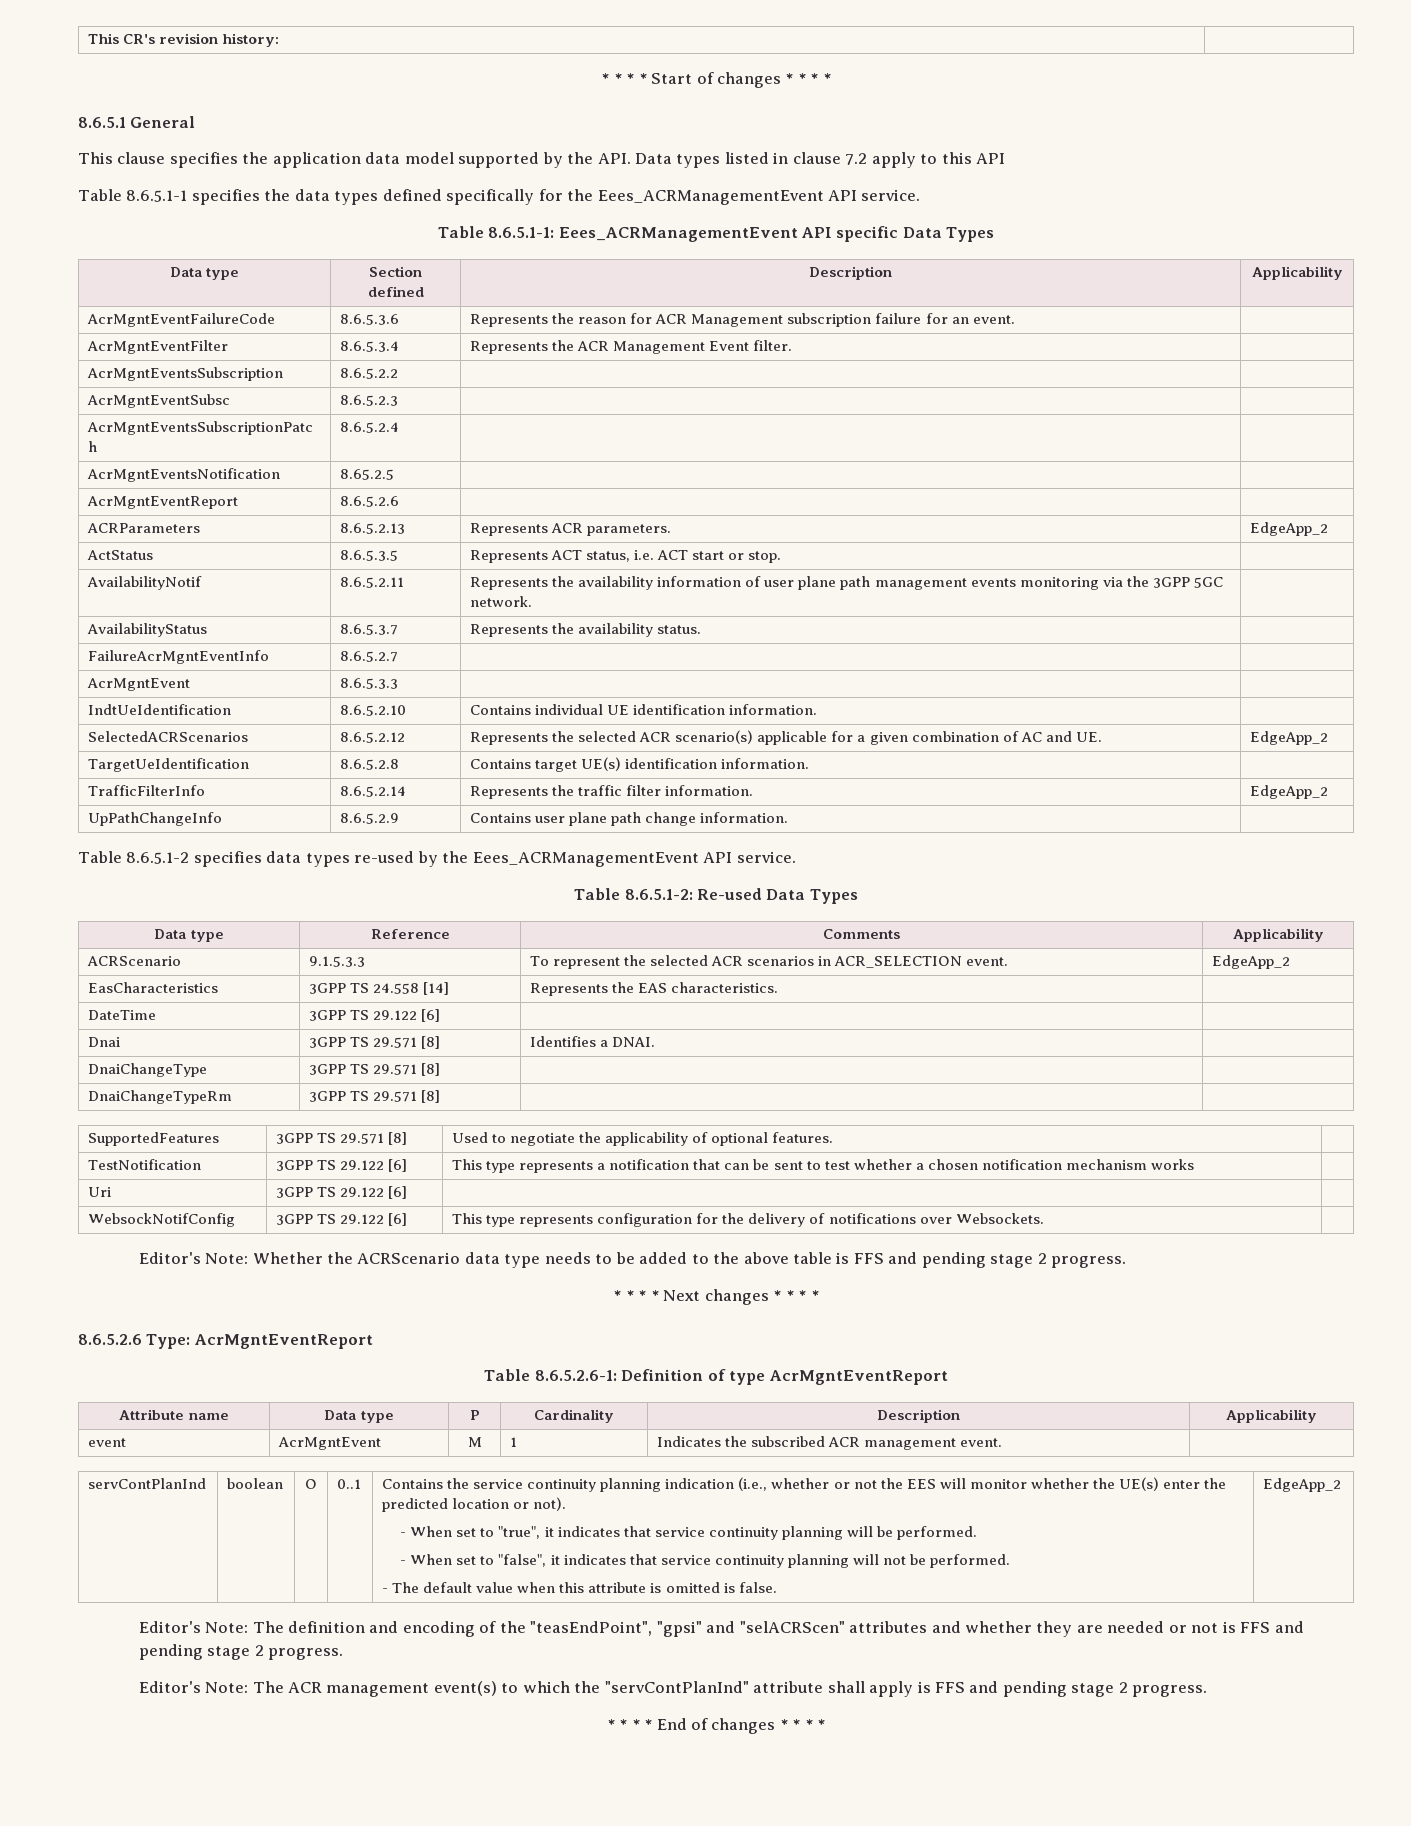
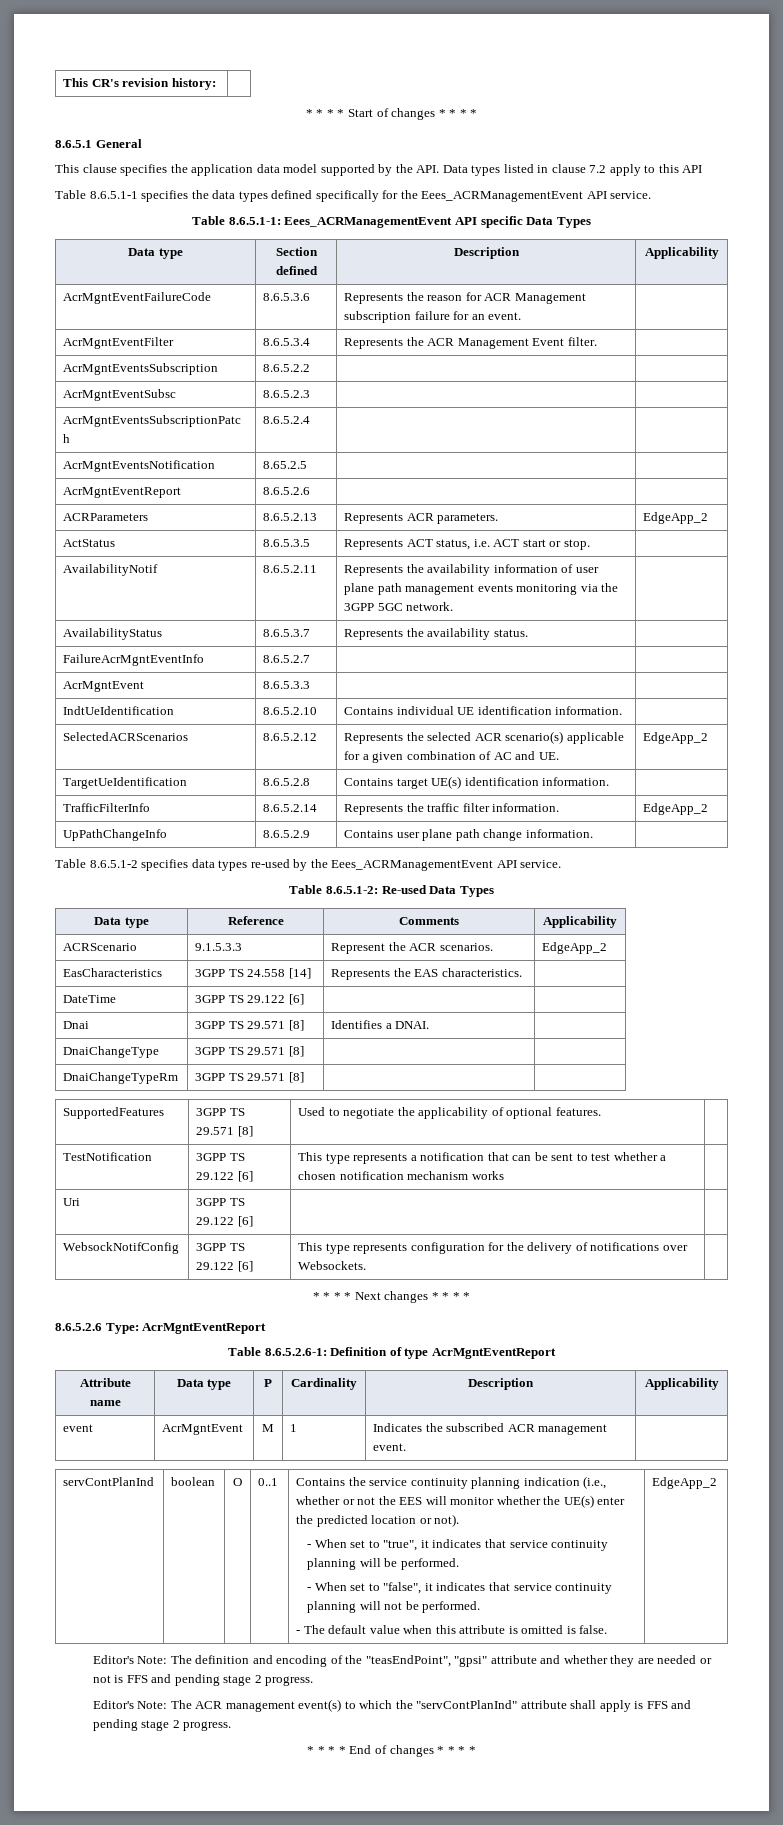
- ACRScenario | 9.1.5.3.3 | To represent the selected ACR scenarios in ACR_SELECTION event. | EdgeApp_2
+ ACRScenario | 9.1.5.3.3 | Represent the ACR scenarios. | EdgeApp_2
- Editor's Note: Whether the ACRScenario data type needs to be added to the above table is FFS and pending stage 2 progress.
- Editor's Note: The definition and encoding of the "teasEndPoint", "gpsi" and "selACRScen" attributes and whether they are needed or not is FFS and pending stage 2 progress.
+ Editor's Note: The definition and encoding of the "teasEndPoint", "gpsi" attribute and whether they are needed or not is FFS and pending stage 2 progress.

